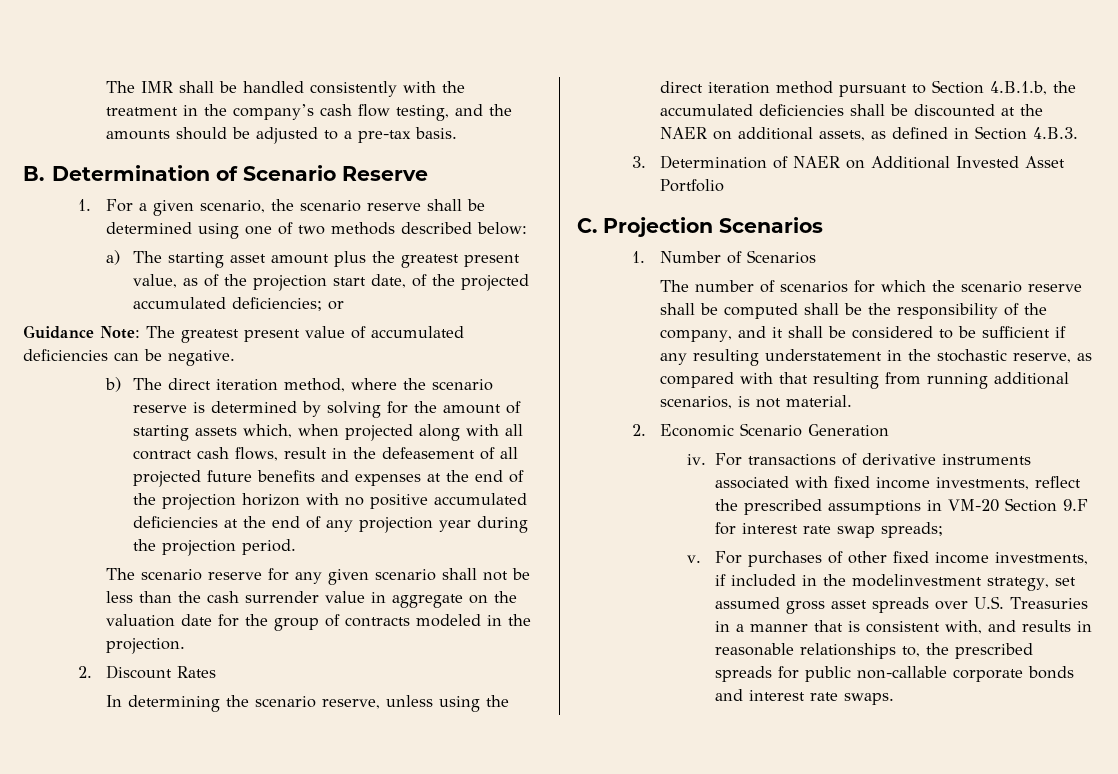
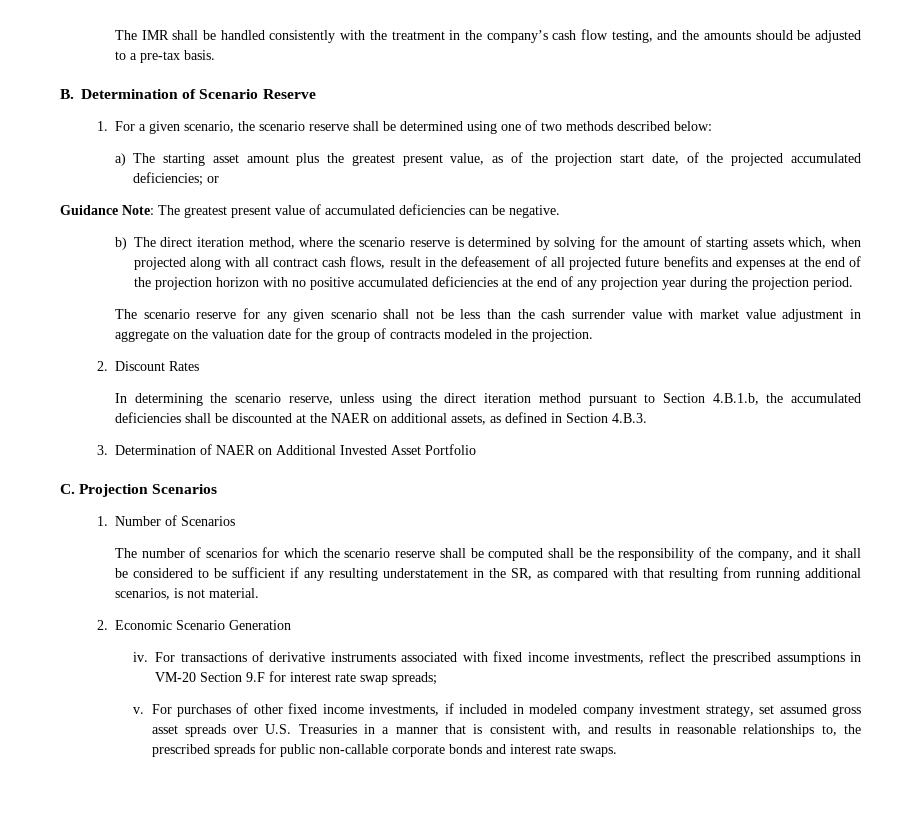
- The scenario reserve for any given scenario shall not be less than the cash surrender value in aggregate on the valuation date for the group of contracts modeled in the projection.
+ The scenario reserve for any given scenario shall not be less than the cash surrender value with market value adjustment in aggregate on the valuation date for the group of contracts modeled in the projection.
- The number of scenarios for which the scenario reserve shall be computed shall be the responsibility of the company, and it shall be considered to be sufficient if any resulting understatement in the stochastic reserve, as compared with that resulting from running additional scenarios, is not material.
+ The number of scenarios for which the scenario reserve shall be computed shall be the responsibility of the company, and it shall be considered to be sufficient if any resulting understatement in the SR, as compared with that resulting from running additional scenarios, is not material.
- For purchases of other fixed income investments, if included in the modelinvestment strategy, set assumed gross asset spreads over U.S. Treasuries in a manner that is consistent with, and results in reasonable relationships to, the prescribed spreads for public non-callable corporate bonds and interest rate swaps.
+ For purchases of other fixed income investments, if included in modeled company investment strategy, set assumed gross asset spreads over U.S. Treasuries in a manner that is consistent with, and results in reasonable relationships to, the prescribed spreads for public non-callable corporate bonds and interest rate swaps.

